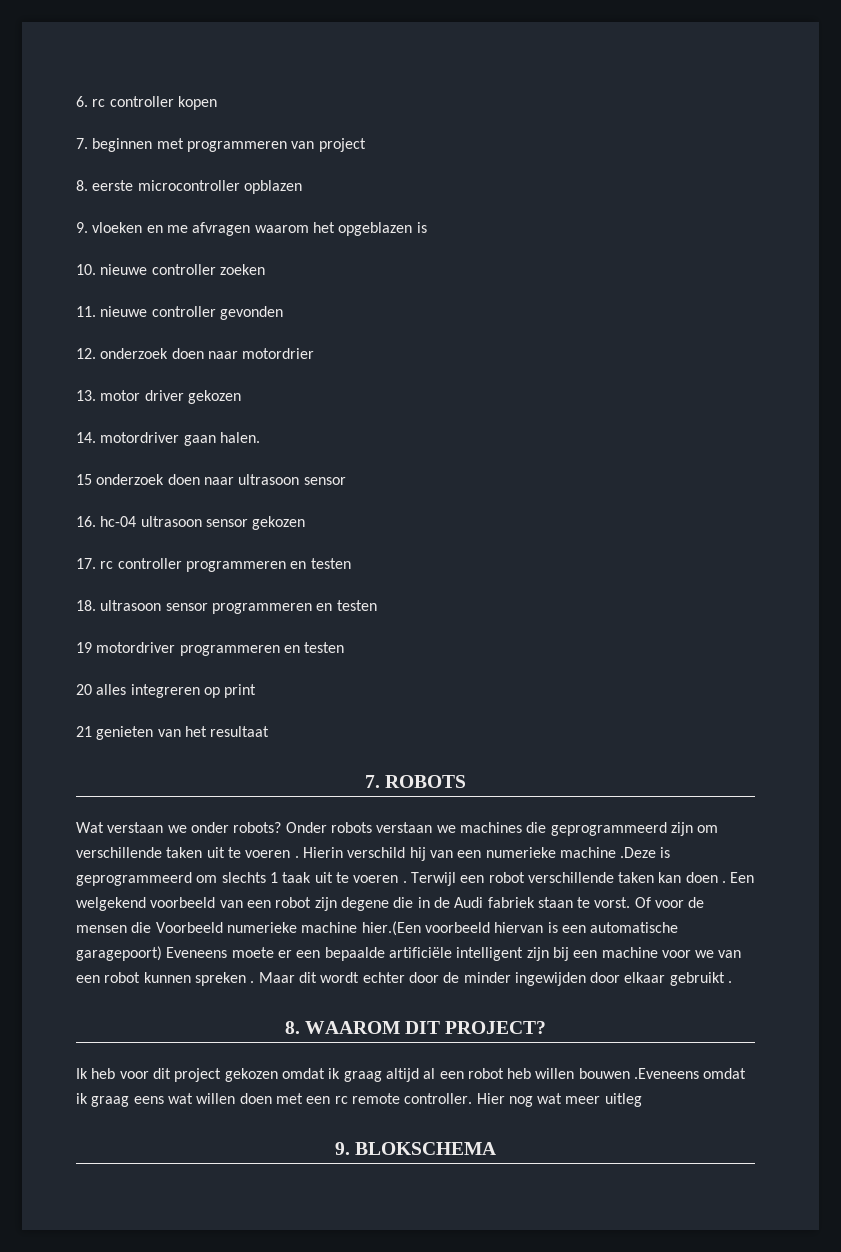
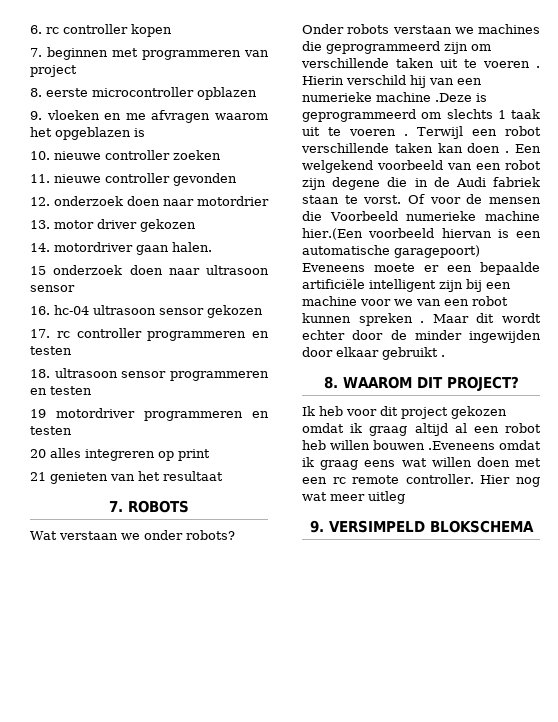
- 9. BLOKSCHEMA
+ 9. VERSIMPELD BLOKSCHEMA

